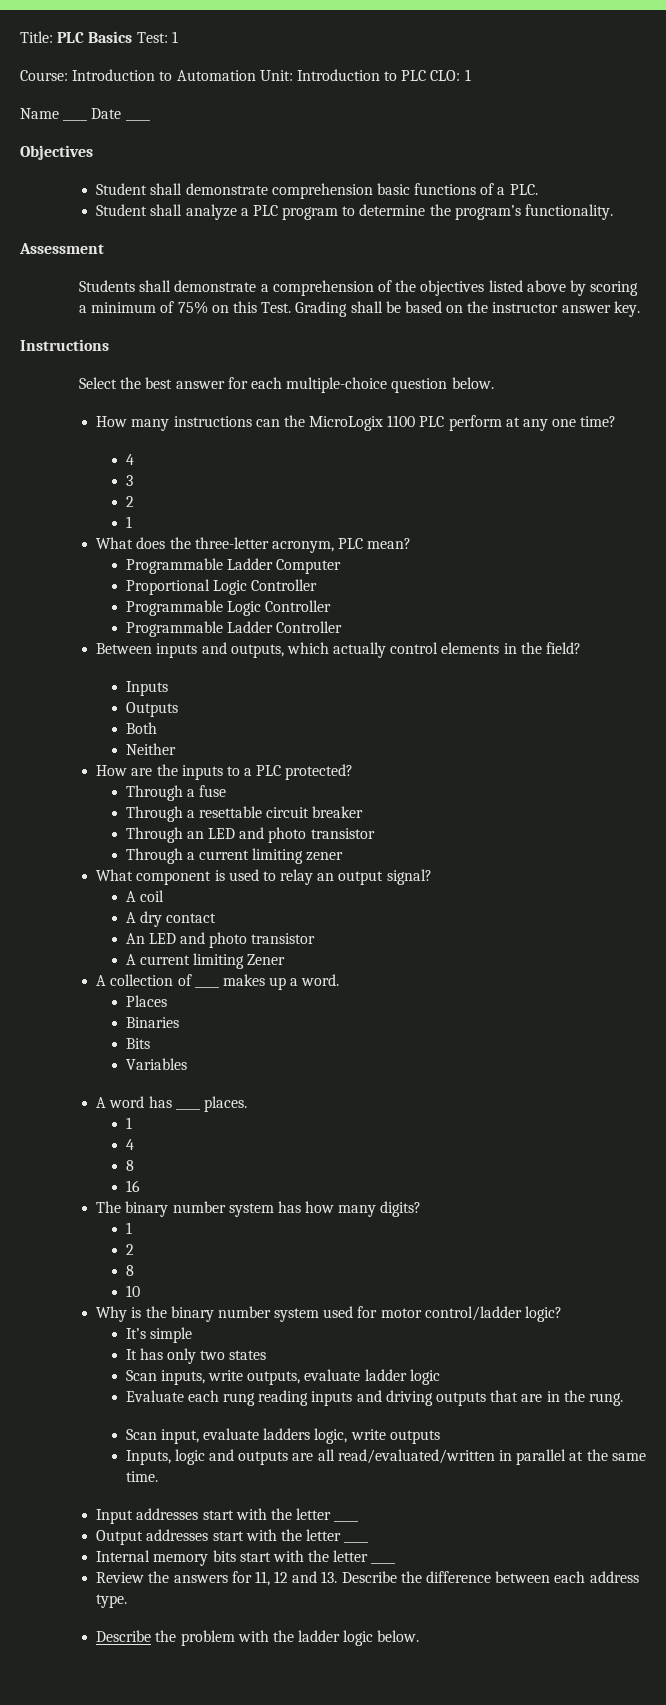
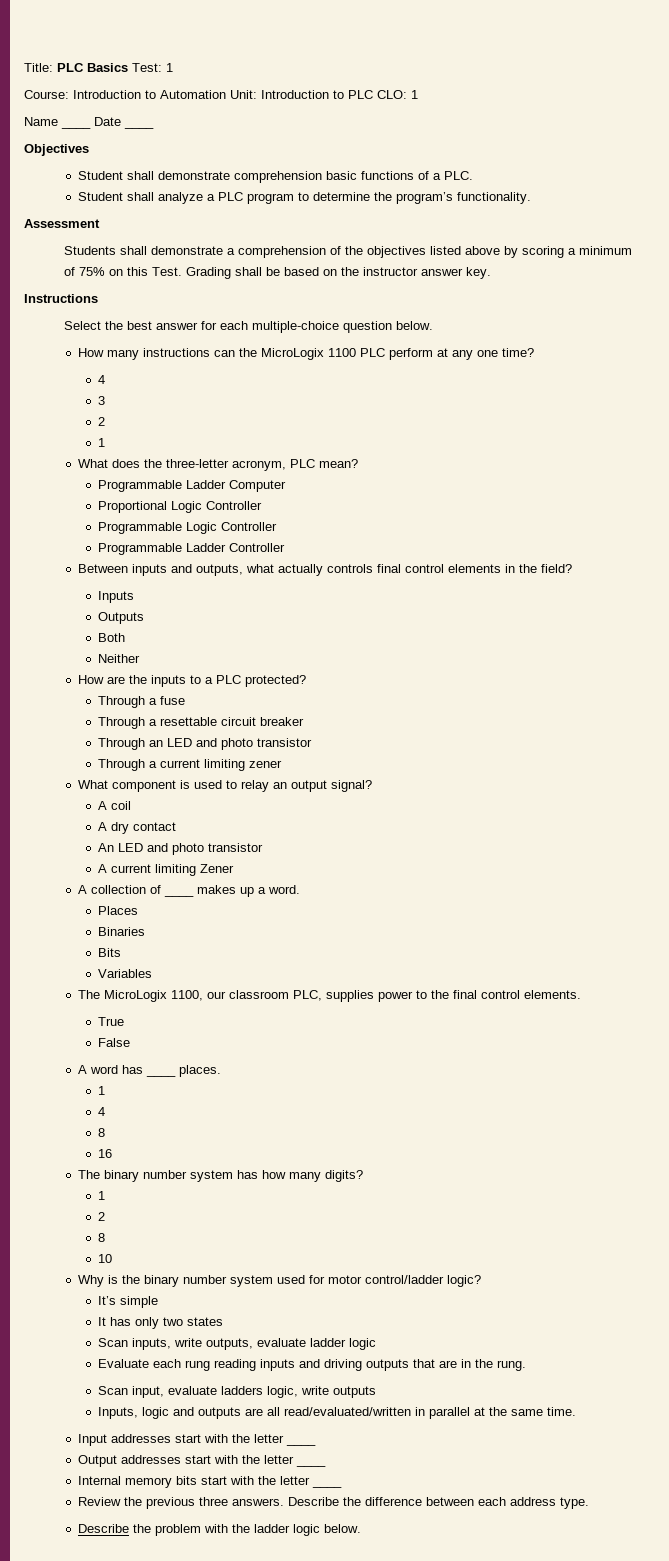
- Between inputs and outputs, which actually control elements in the field?
+ Between inputs and outputs, what actually controls final control elements in the field?
+ The MicroLogix 1100, our classroom PLC, supplies power to the final control elements.
+ True
+ False
- Review the answers for 11, 12 and 13. Describe the difference between each address type.
+ Review the previous three answers. Describe the difference between each address type.

